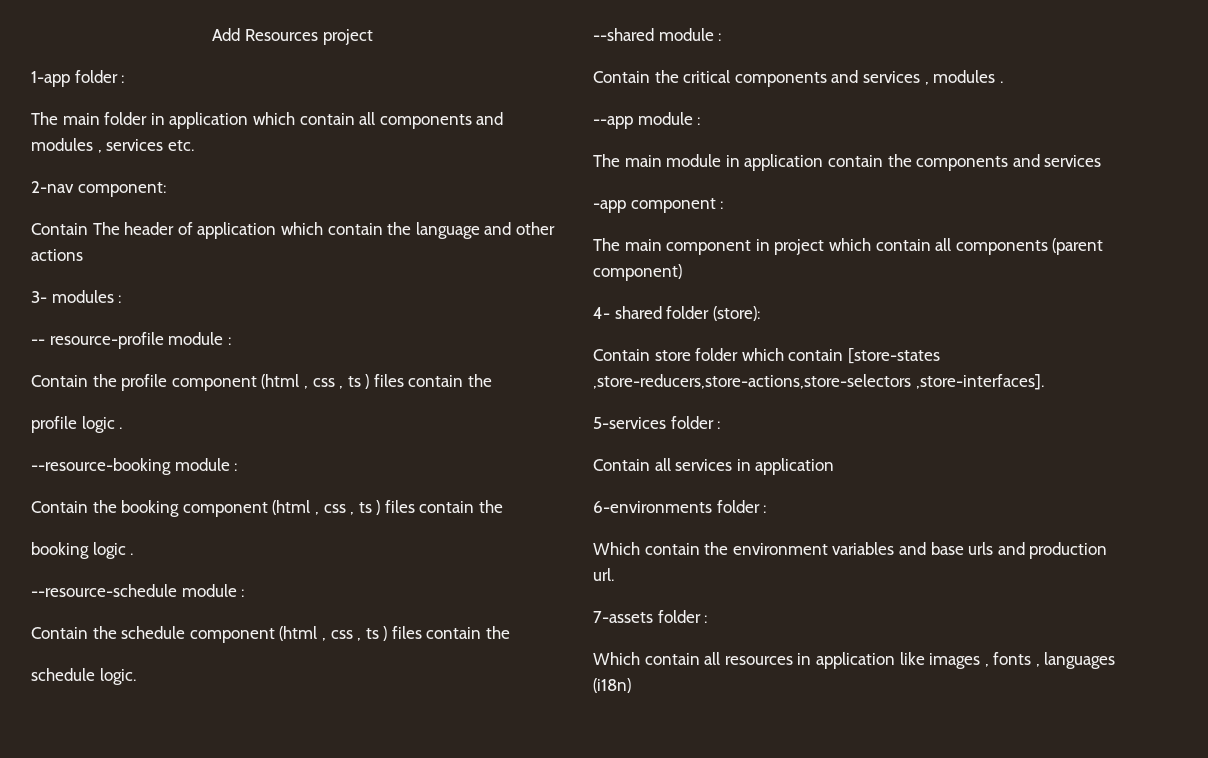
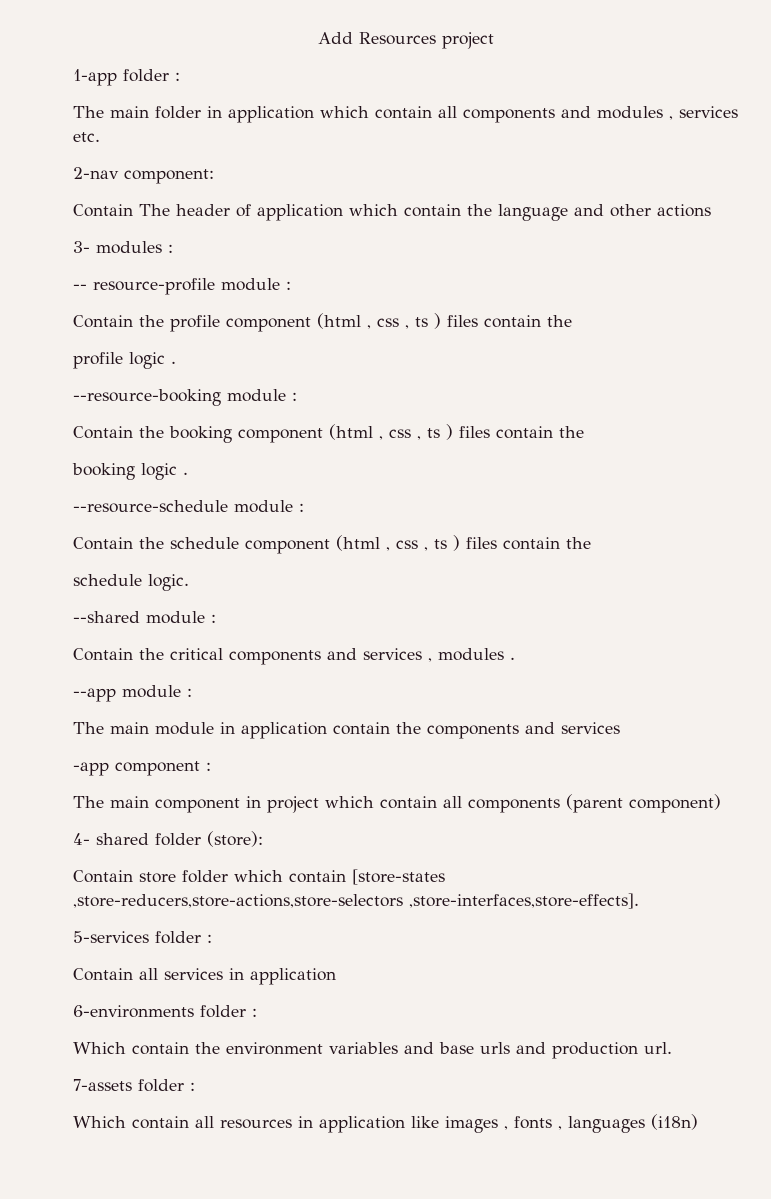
- Contain store folder which contain [store-states ,store-reducers,store-actions,store-selectors ,store-interfaces].
+ Contain store folder which contain [store-states ,store-reducers,store-actions,store-selectors ,store-interfaces,store-effects].

